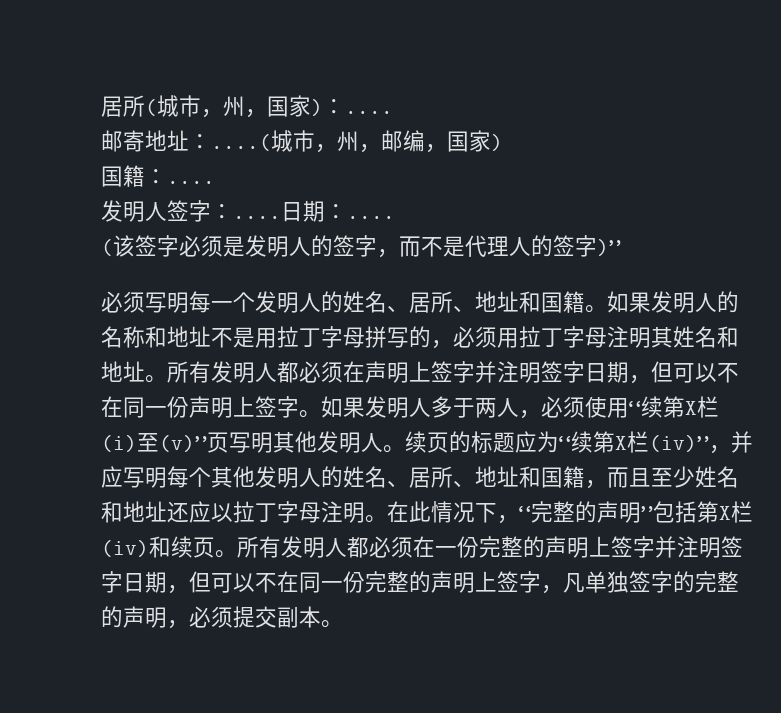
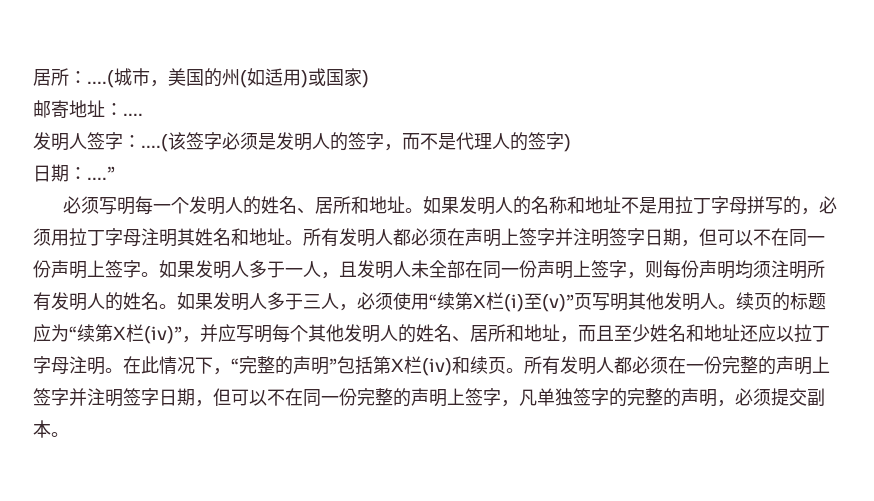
- 居所(城市，州，国家)：....
+ 居所：....(城市，美国的州(如适用)或国家)
- 邮寄地址：....(城市，州，邮编，国家)
- 国籍：....
+ 邮寄地址：....
- 发明人签字：....日期：....
- (该签字必须是发明人的签字，而不是代理人的签字)”
+ 发明人签字：....(该签字必须是发明人的签字，而不是代理人的签字)
+ 日期：....”
- 必须写明每一个发明人的姓名、居所、地址和国籍。
+ 必须写明每一个发明人的姓名、居所和地址。
- 如果发明人多于两人，必须使用“续第X栏(i)至(v)”页写明其他发明人。
+ 如果发明人多于一人，且发明人未全部在同一份声明上签字，则每份声明均须注明所有发明人的姓名。如果发明人多于三人，必须使用“续第X栏(i)至(v)”页写明其他发明人。
- 续页的标题应为“续第X栏(iv)”，并应写明每个其他发明人的姓名、居所、地址和国籍，而且至少姓名和地址还应以拉丁字母注明。
+ 续页的标题应为“续第X栏(iv)”，并应写明每个其他发明人的姓名、居所和地址，而且至少姓名和地址还应以拉丁字母注明。

